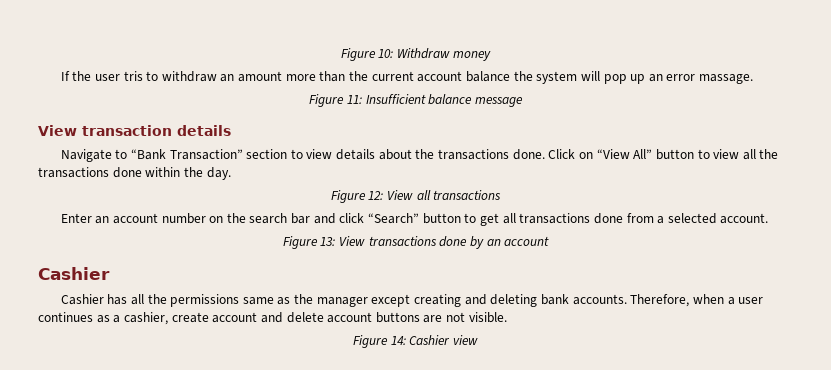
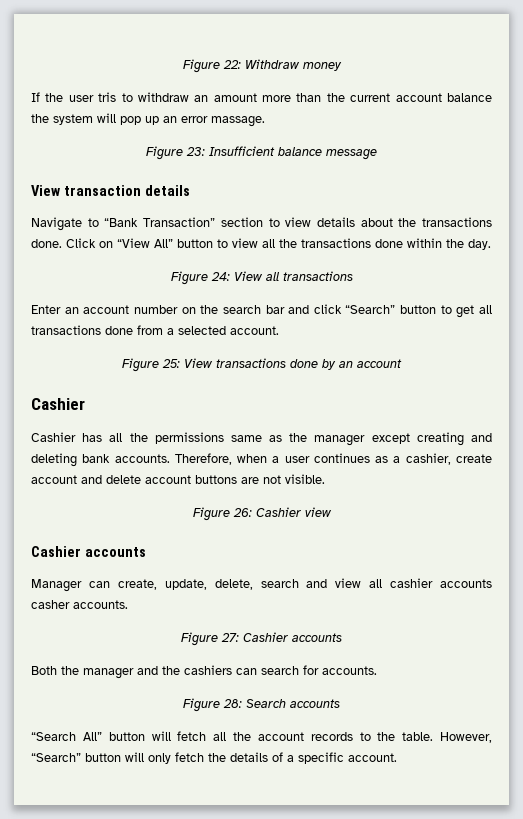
- Figure 10: Withdraw money
+ Figure 22: Withdraw money
- Figure 11: Insufficient balance message
+ Figure 23: Insufficient balance message
- Figure 12: View all transactions
+ Figure 24: View all transactions
- Figure 13: View transactions done by an account
+ Figure 25: View transactions done by an account
- Figure 14: Cashier view
+ Figure 26: Cashier view
+ Cashier accounts
+ Manager can create, update, delete, search and view all cashier accounts casher accounts.
+ Figure 27: Cashier accounts
+ Both the manager and the cashiers can search for accounts.
+ Figure 28: Search accounts
+ “Search All” button will fetch all the account records to the table. However, “Search” button will only fetch the details of a specific account.

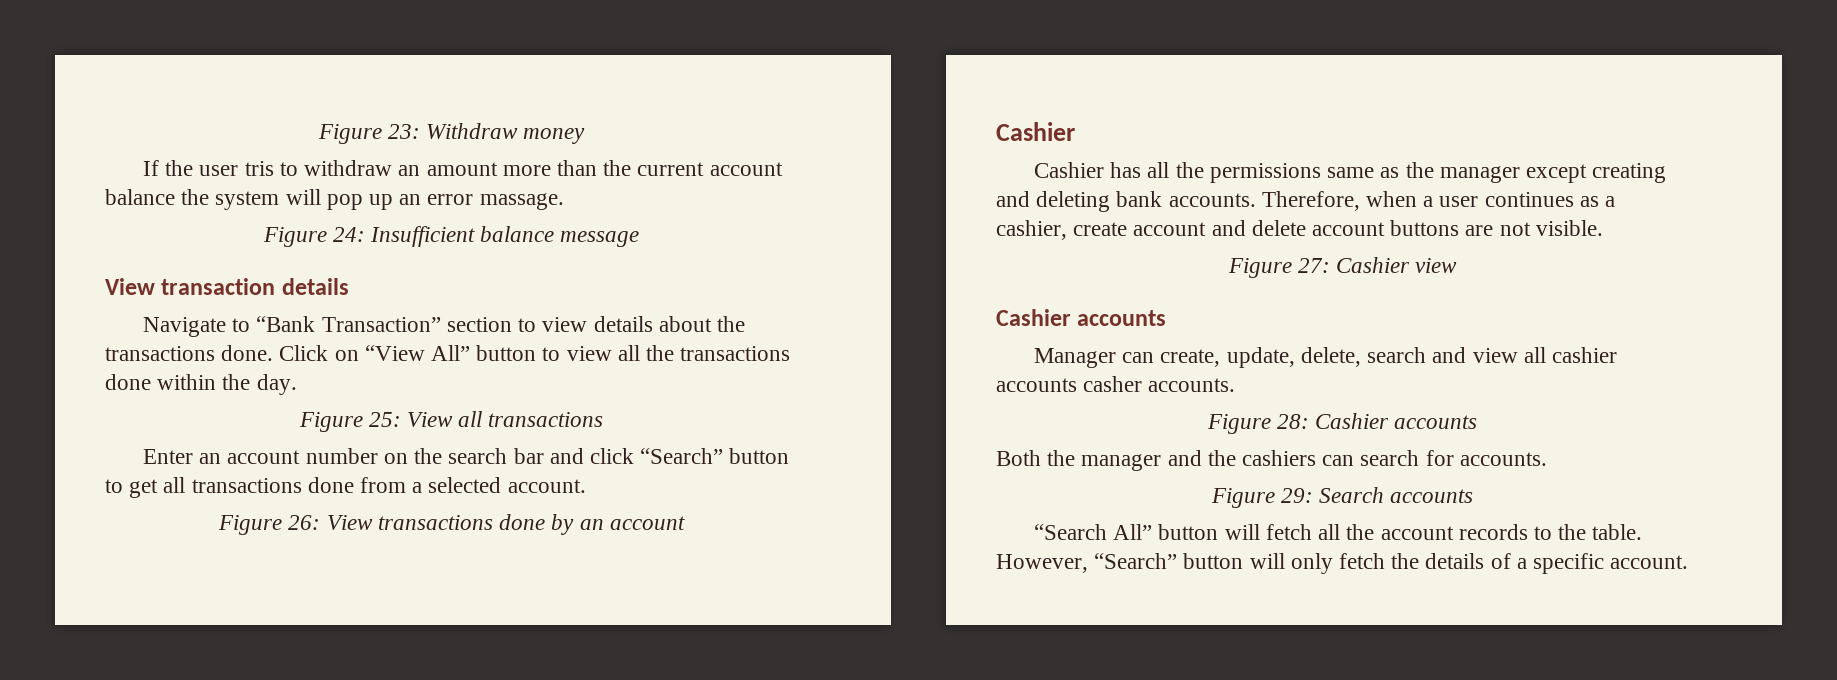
- Figure 22: Withdraw money
+ Figure 23: Withdraw money
- Figure 23: Insufficient balance message
+ Figure 24: Insufficient balance message
- Figure 24: View all transactions
+ Figure 25: View all transactions
- Figure 25: View transactions done by an account
+ Figure 26: View transactions done by an account
- Figure 26: Cashier view
+ Figure 27: Cashier view
- Figure 27: Cashier accounts
+ Figure 28: Cashier accounts
- Figure 28: Search accounts
+ Figure 29: Search accounts

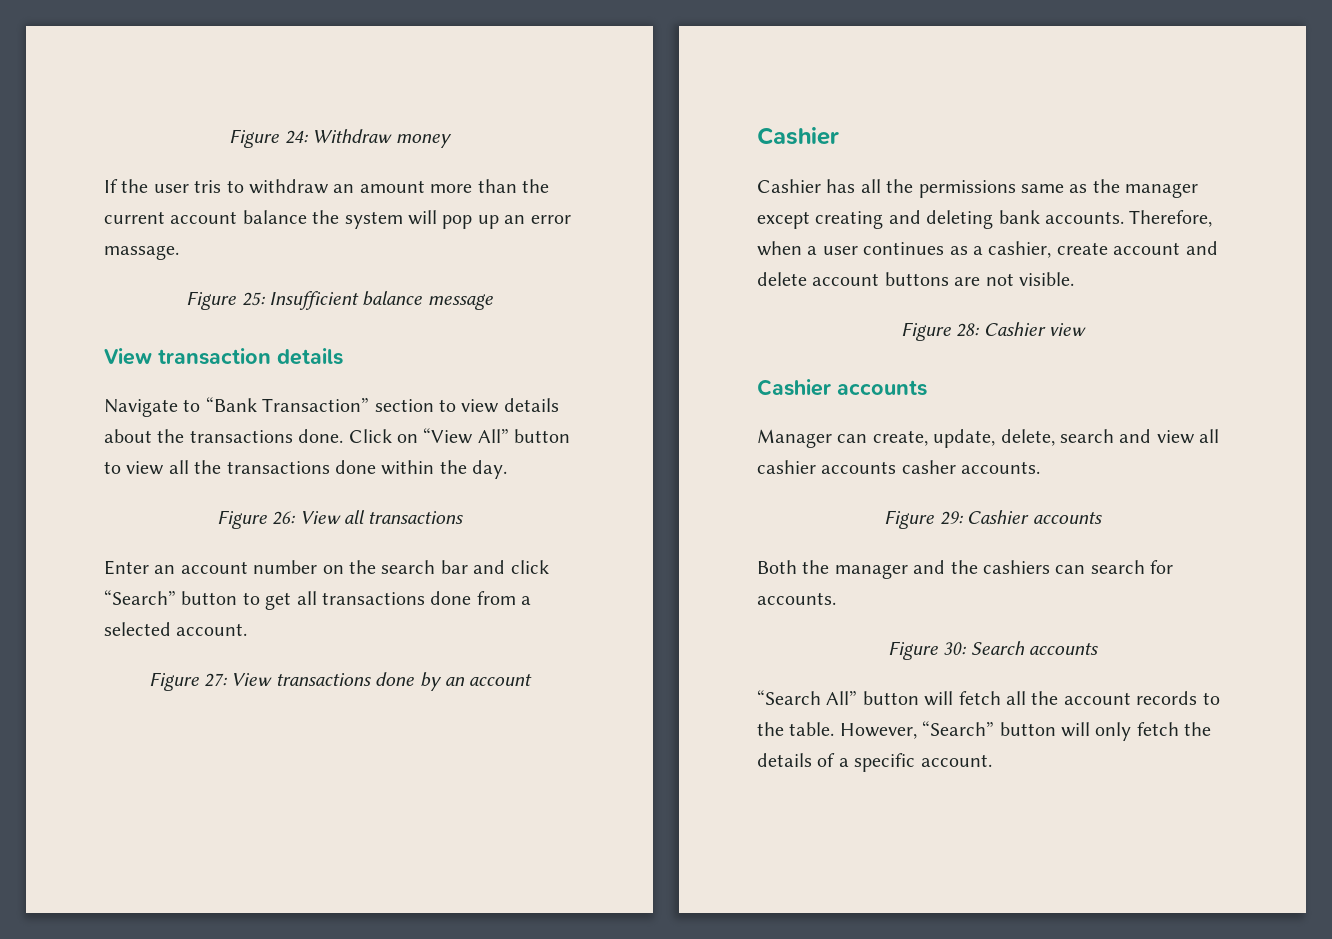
- Figure 23: Withdraw money
+ Figure 24: Withdraw money
- Figure 24: Insufficient balance message
+ Figure 25: Insufficient balance message
- Figure 25: View all transactions
+ Figure 26: View all transactions
- Figure 26: View transactions done by an account
+ Figure 27: View transactions done by an account
- Figure 27: Cashier view
+ Figure 28: Cashier view
- Figure 28: Cashier accounts
+ Figure 29: Cashier accounts
- Figure 29: Search accounts
+ Figure 30: Search accounts

